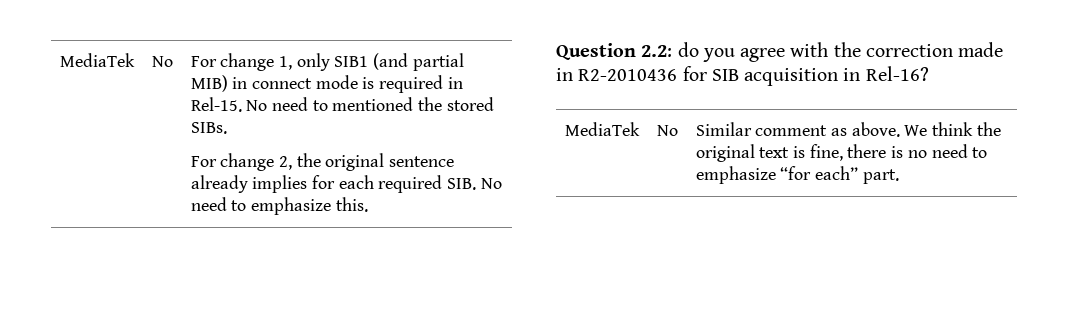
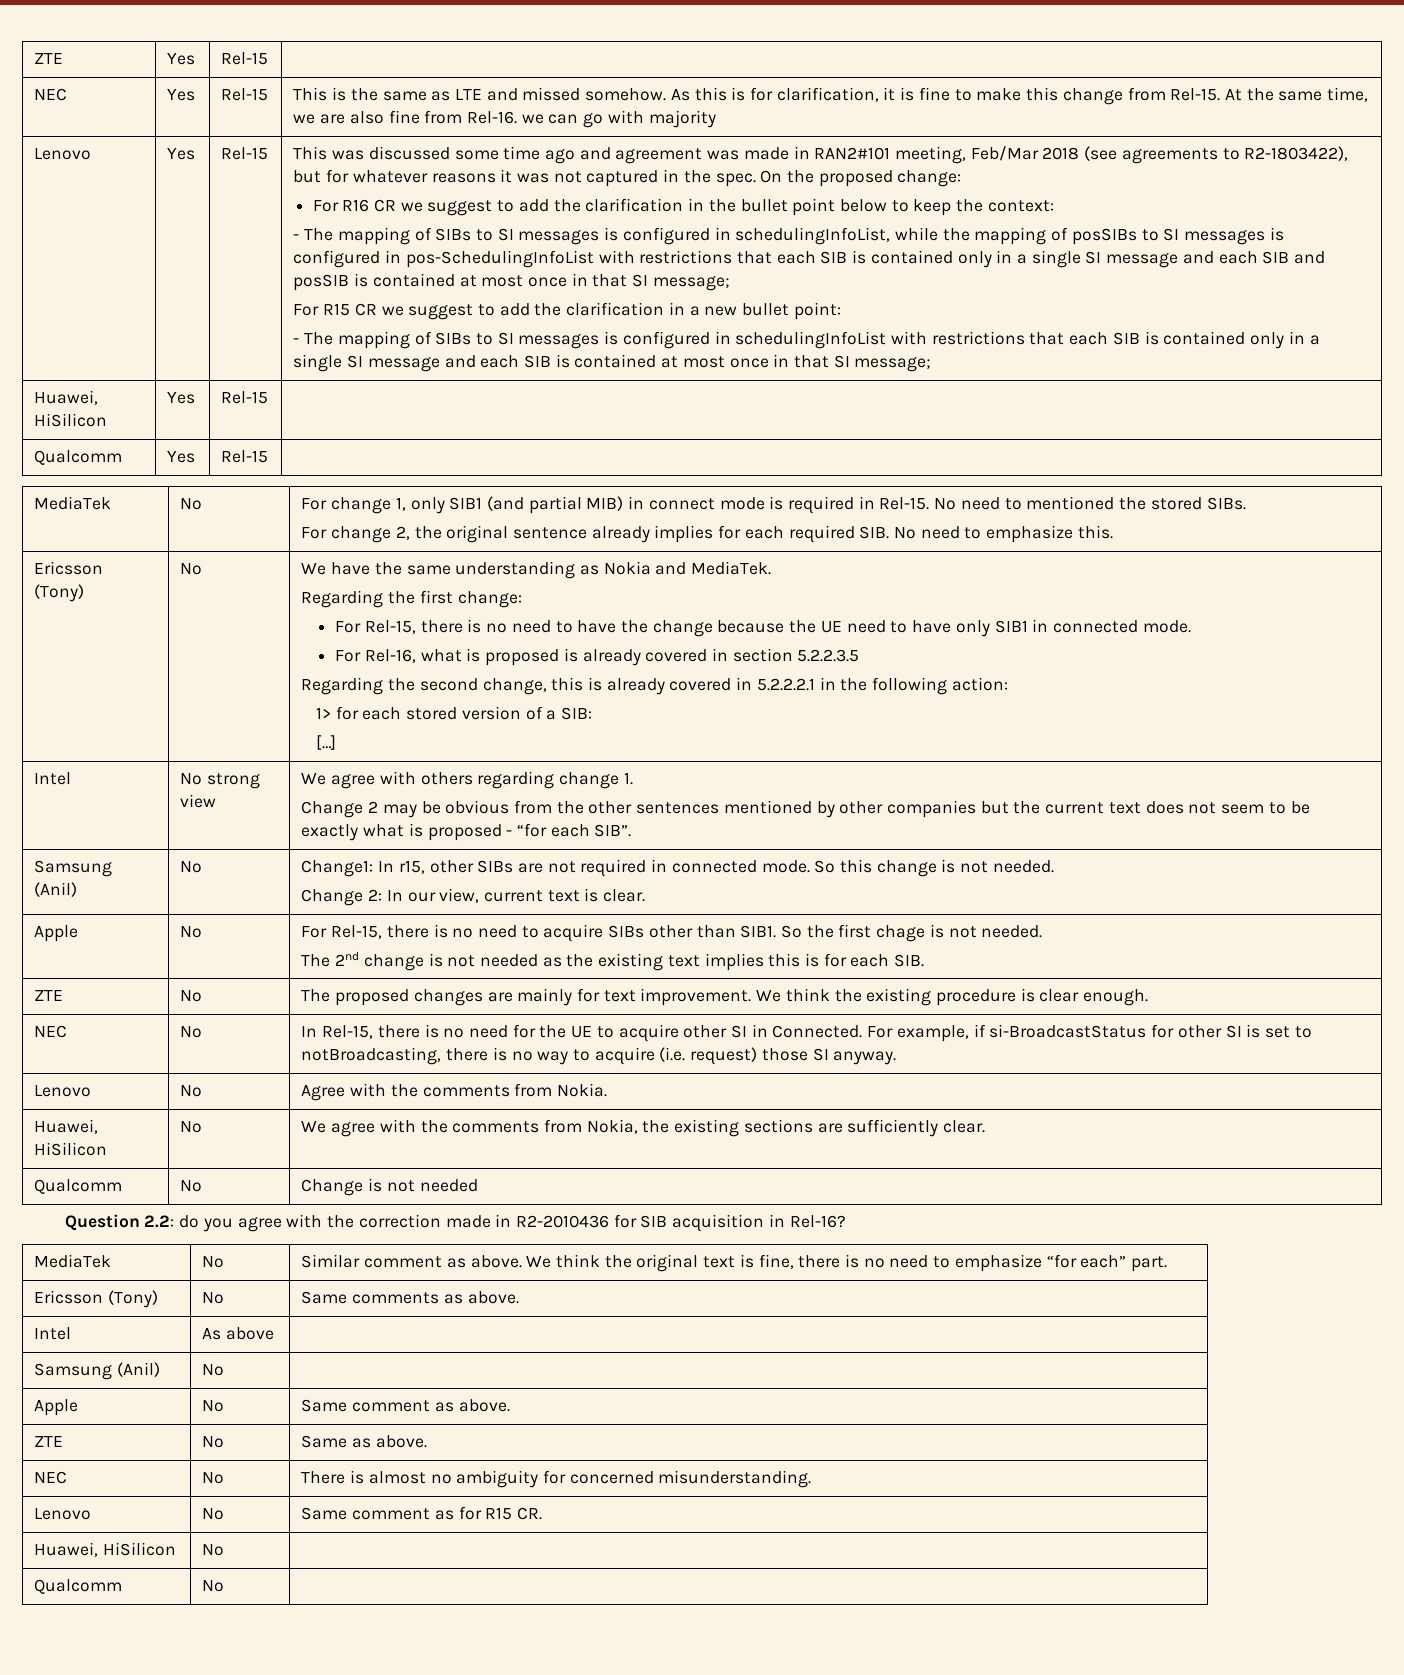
+ ZTE | Yes | Rel-15 |
+ NEC | Yes | Rel-15 | This is the same as LTE and missed somehow. As this is for clarification, it is fine to make this change from Rel-15. At the same time, we are also fine from Rel-16. we can go with majority
+ Lenovo | Yes | Rel-15 | This was discussed some time ago and agreement was made in RAN2#101 meeting, Feb/Mar 2018 (see agreements to R2-1803422), but for whatever reasons it was not captured in the spec. On the proposed change:
+ For R16 CR we suggest to add the clarification in the bullet point below to keep the context:
+ - The mapping of SIBs to SI messages is configured in schedulingInfoList, while the mapping of posSIBs to SI messages is configured in pos-SchedulingInfoList with restrictions that each SIB is contained only in a single SI message and each SIB and posSIB is contained at most once in that SI message;
+ For R15 CR we suggest to add the clarification in a new bullet point:
+ - The mapping of SIBs to SI messages is configured in schedulingInfoList with restrictions that each SIB is contained only in a single SI message and each SIB is contained at most once in that SI message;
+ Huawei, HiSilicon | Yes | Rel-15 |
+ Qualcomm | Yes | Rel-15 |
+ Ericsson (Tony) | No | We have the same understanding as Nokia and MediaTek.
+ Regarding the first change:
+ For Rel-15, there is no need to have the change because the UE need to have only SIB1 in connected mode.
+ For Rel-16, what is proposed is already covered in section 5.2.2.3.5
+ Regarding the second change, this is already covered in 5.2.2.2.1 in the following action:
+ 1> for each stored version of a SIB:
+ […]
+ Intel | No strong view | We agree with others regarding change 1.
+ Change 2 may be obvious from the other sentences mentioned by other companies but the current text does not seem to be exactly what is proposed - “for each SIB”.
+ Samsung (Anil) | No | Change1: In r15, other SIBs are not required in connected mode. So this change is not needed.
+ Change 2: In our view, current text is clear.
+ Apple | No | For Rel-15, there is no need to acquire SIBs other than SIB1. So the first chage is not needed.
+ The 2nd change is not needed as the existing text implies this is for each SIB.
+ ZTE | No | The proposed changes are mainly for text improvement. We think the existing procedure is clear enough.
+ NEC | No | In Rel-15, there is no need for the UE to acquire other SI in Connected. For example, if si-BroadcastStatus for other SI is set to notBroadcasting, there is no way to acquire (i.e. request) those SI anyway.
+ Lenovo | No | Agree with the comments from Nokia.
+ Huawei, HiSilicon | No | We agree with the comments from Nokia, the existing sections are sufficiently clear.
+ Qualcomm | No | Change is not needed
+ Ericsson (Tony) | No | Same comments as above.
+ Intel | As above |
+ Samsung (Anil) | No |
+ Apple | No | Same comment as above.
+ ZTE | No | Same as above.
+ NEC | No | There is almost no ambiguity for concerned misunderstanding.
+ Lenovo | No | Same comment as for R15 CR.
+ Huawei, HiSilicon | No |
+ Qualcomm | No |

